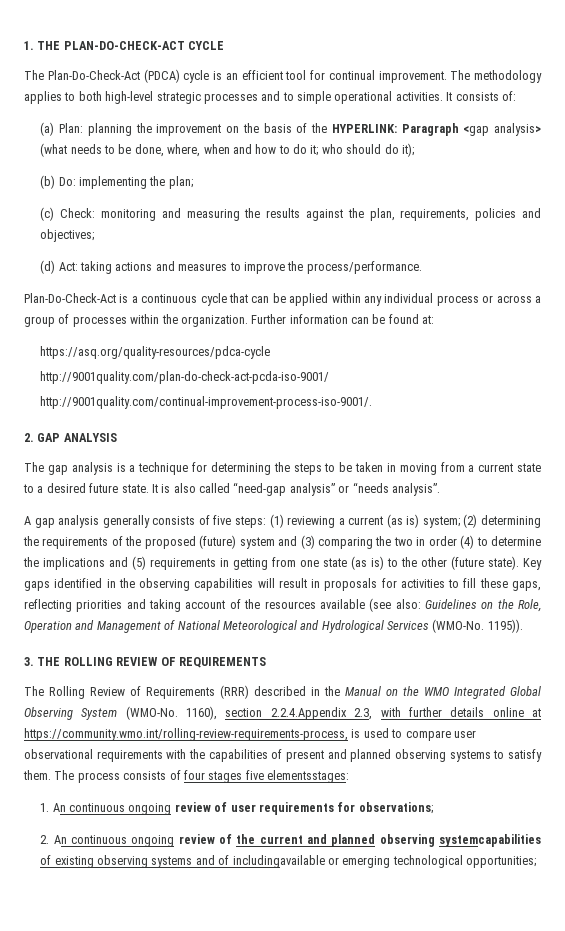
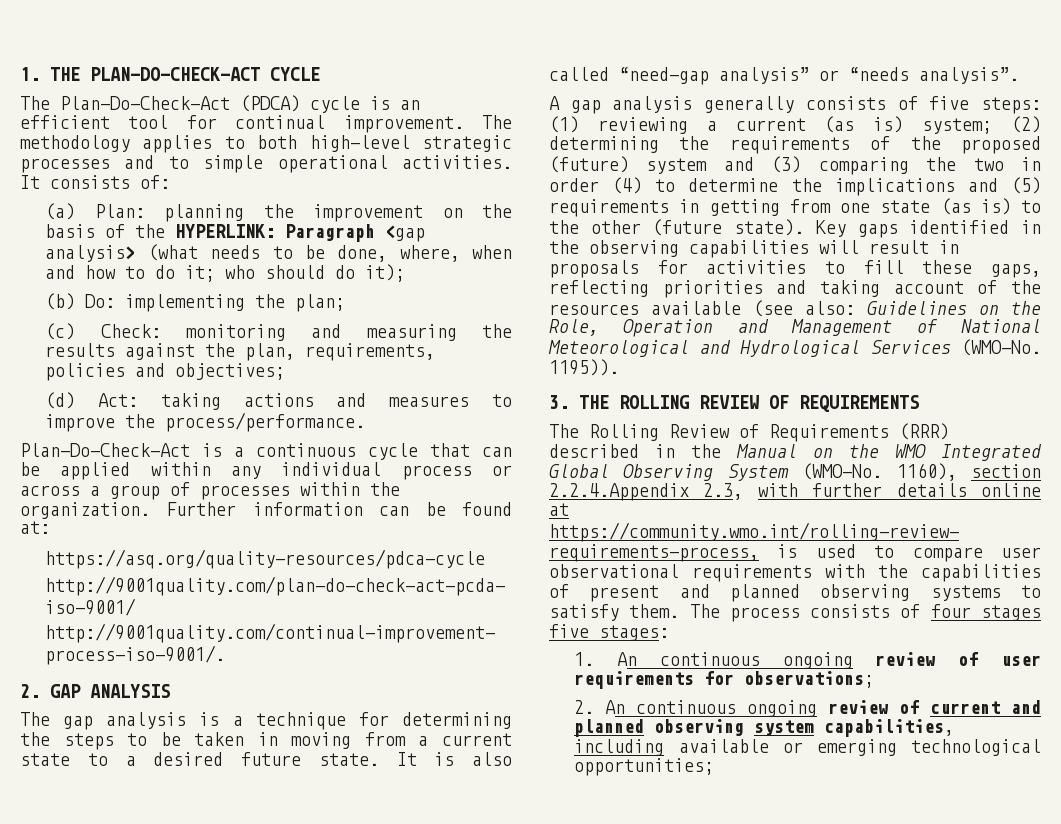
- The process consists of four stages five elementsstages:
+ The process consists of four stages five stages:
- 2. An continuous ongoing review of the current and planned observing systemcapabilities of existing observing systems and of includingavailable or emerging technological opportunities;
+ 2. An continuous ongoing review of current and planned observing system capabilities, including available or emerging technological opportunities;

